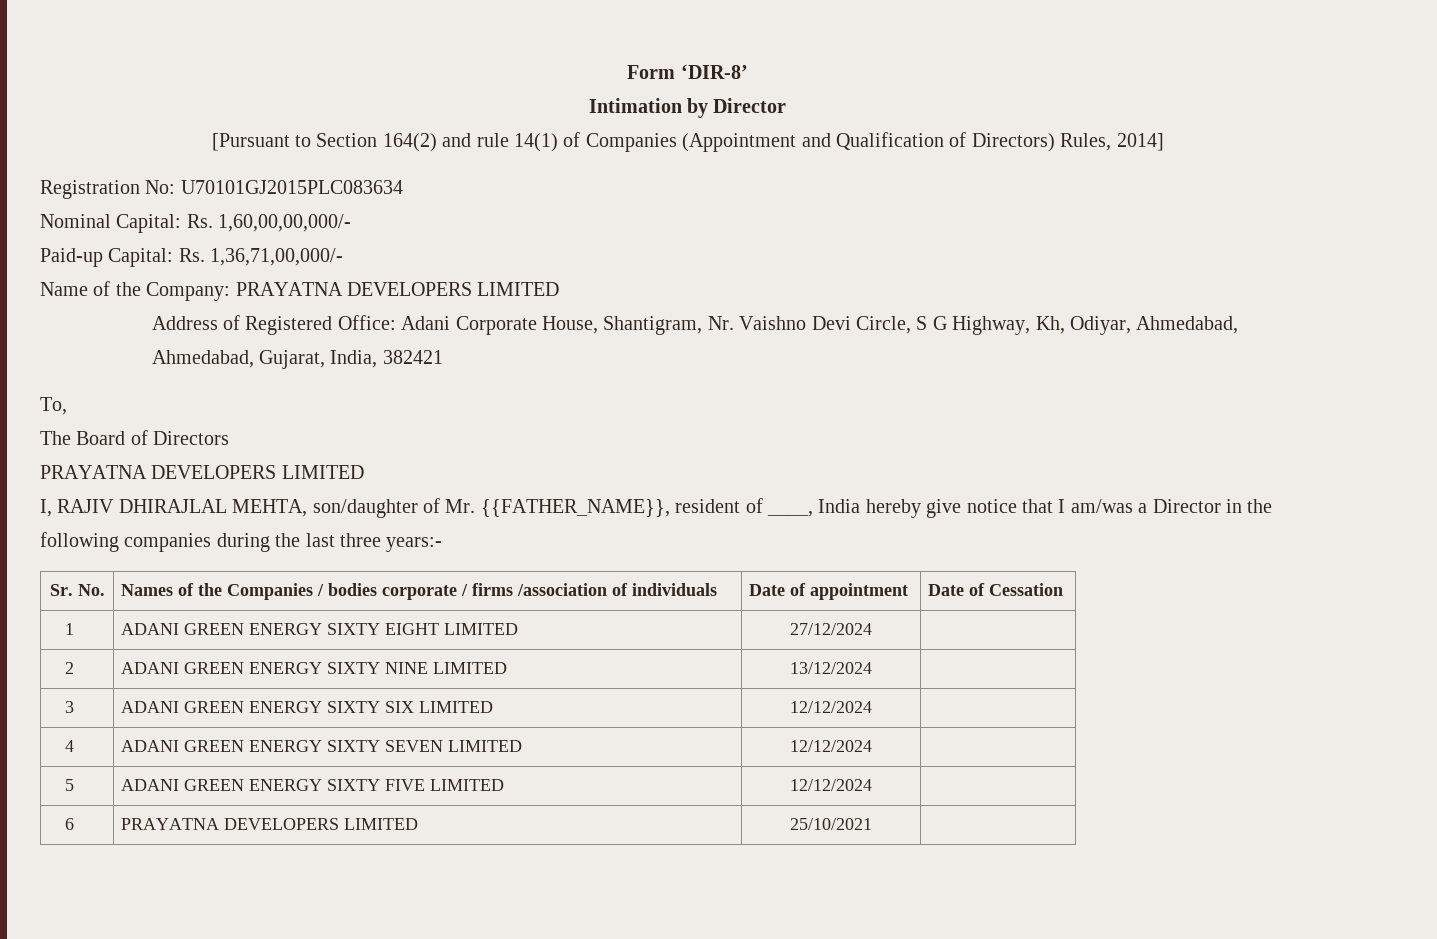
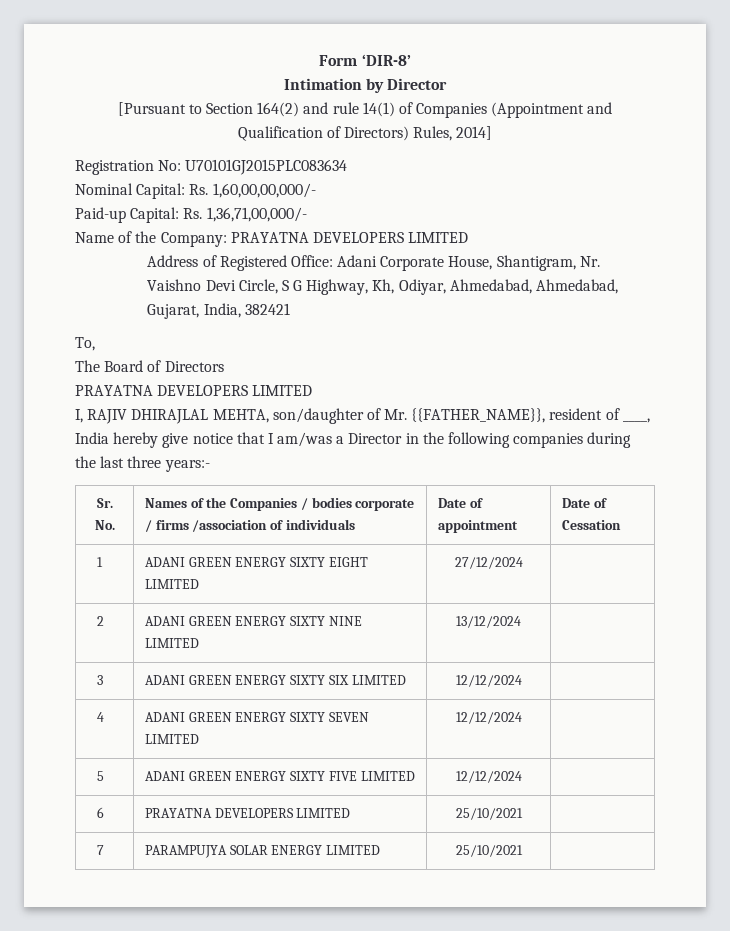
+ 7 | PARAMPUJYA SOLAR ENERGY LIMITED | 25/10/2021 |

